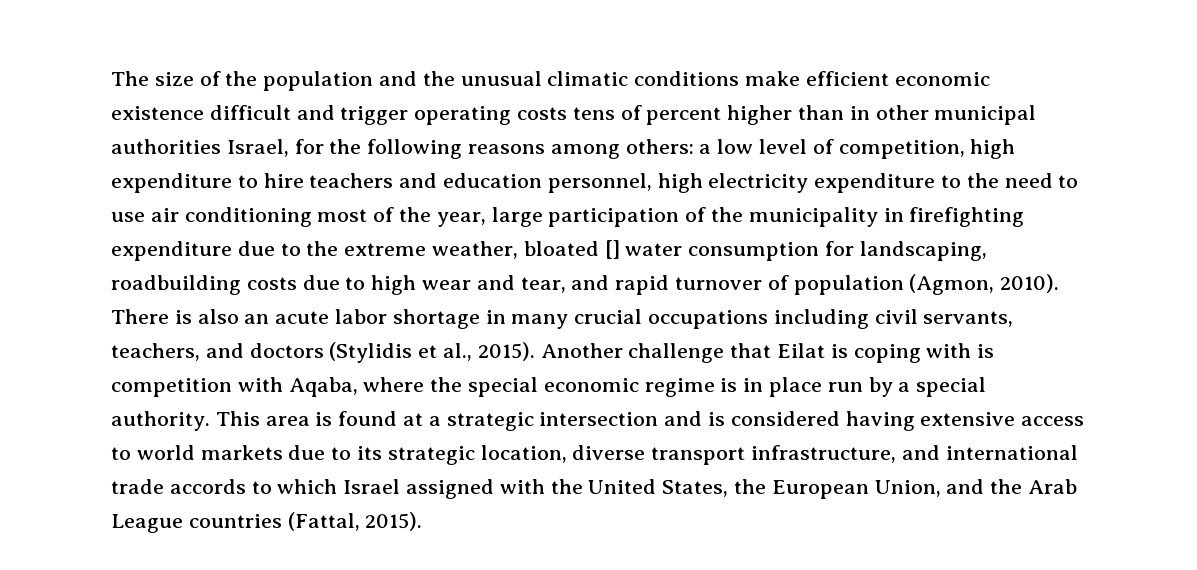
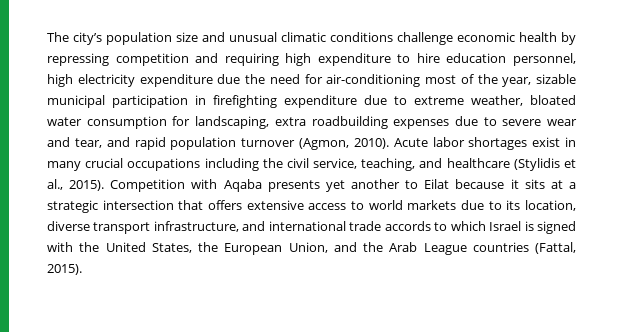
- The size of the population and the unusual climatic conditions make efficient economic existence difficult and trigger operating costs tens of percent higher than in other municipal authorities Israel, for the following reasons among others: a low level of competition, high expenditure to hire teachers and education personnel, high electricity expenditure to the need to use air conditioning most of the year, large participation of the municipality in firefighting expenditure due to the extreme weather, bloated [] water consumption for landscaping, roadbuilding costs due to high wear and tear, and rapid turnover of population (Agmon, 2010). There is also an acute labor shortage in many crucial occupations including civil servants, teachers, and doctors (Stylidis et al., 2015). Another challenge that Eilat is coping with is competition with Aqaba, where the special economic regime is in place run by a special authority. This area is found at a strategic intersection and is considered having extensive access to world markets due to its strategic location, diverse transport infrastructure, and international trade accords to which Israel assigned with the United States, the European Union, and the Arab League countries (Fattal, 2015).
+ The city’s population size and unusual climatic conditions challenge economic health by repressing competition and requiring high expenditure to hire education personnel, high electricity expenditure due the need for air-conditioning most of the year, sizable municipal participation in firefighting expenditure due to extreme weather, bloated water consumption for landscaping, extra roadbuilding expenses due to severe wear and tear, and rapid population turnover (Agmon, 2010). Acute labor shortages exist in many crucial occupations including the civil service, teaching, and healthcare (Stylidis et al., 2015). Competition with Aqaba presents yet another to Eilat because it sits at a strategic intersection that offers extensive access to world markets due to its location, diverse transport infrastructure, and international trade accords to which Israel is signed with the United States, the European Union, and the Arab League countries (Fattal, 2015).

